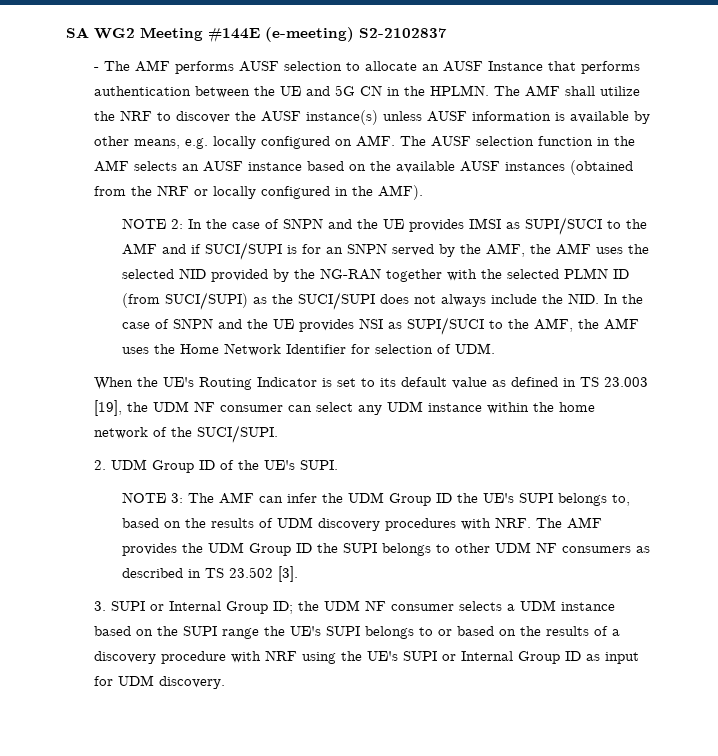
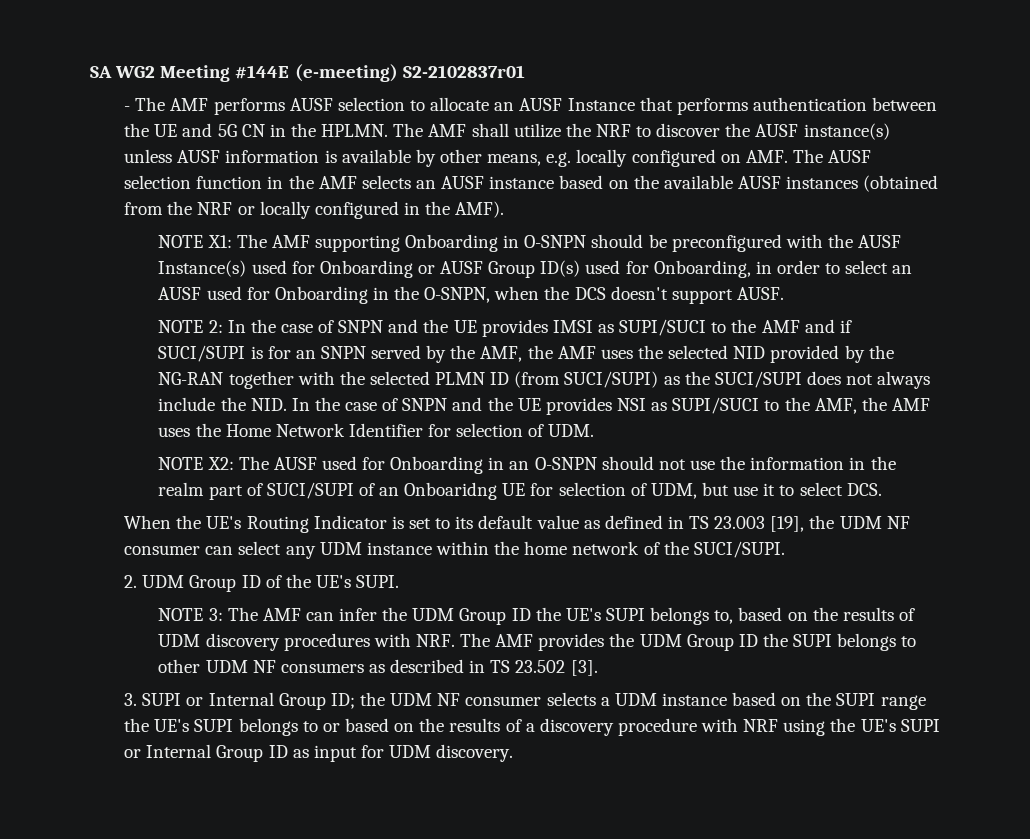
- SA WG2 Meeting #144E (e-meeting) S2-2102837
+ SA WG2 Meeting #144E (e-meeting) S2-2102837r01
+ NOTE X1: The AMF supporting Onboarding in O-SNPN should be preconfigured with the AUSF Instance(s) used for Onboarding or AUSF Group ID(s) used for Onboarding, in order to select an AUSF used for Onboarding in the O-SNPN, when the DCS doesn't support AUSF.
+ NOTE X2: The AUSF used for Onboarding in an O-SNPN should not use the information in the realm part of SUCI/SUPI of an Onboaridng UE for selection of UDM, but use it to select DCS.

